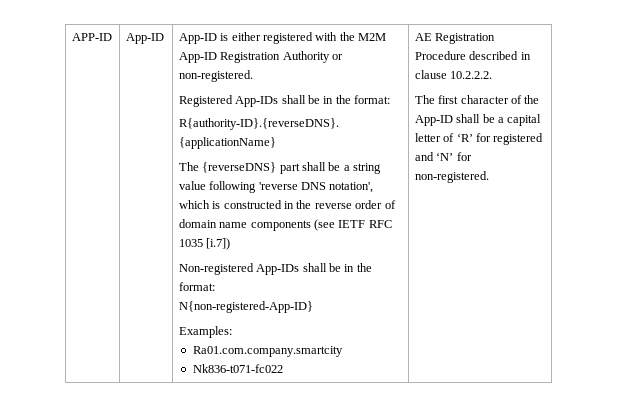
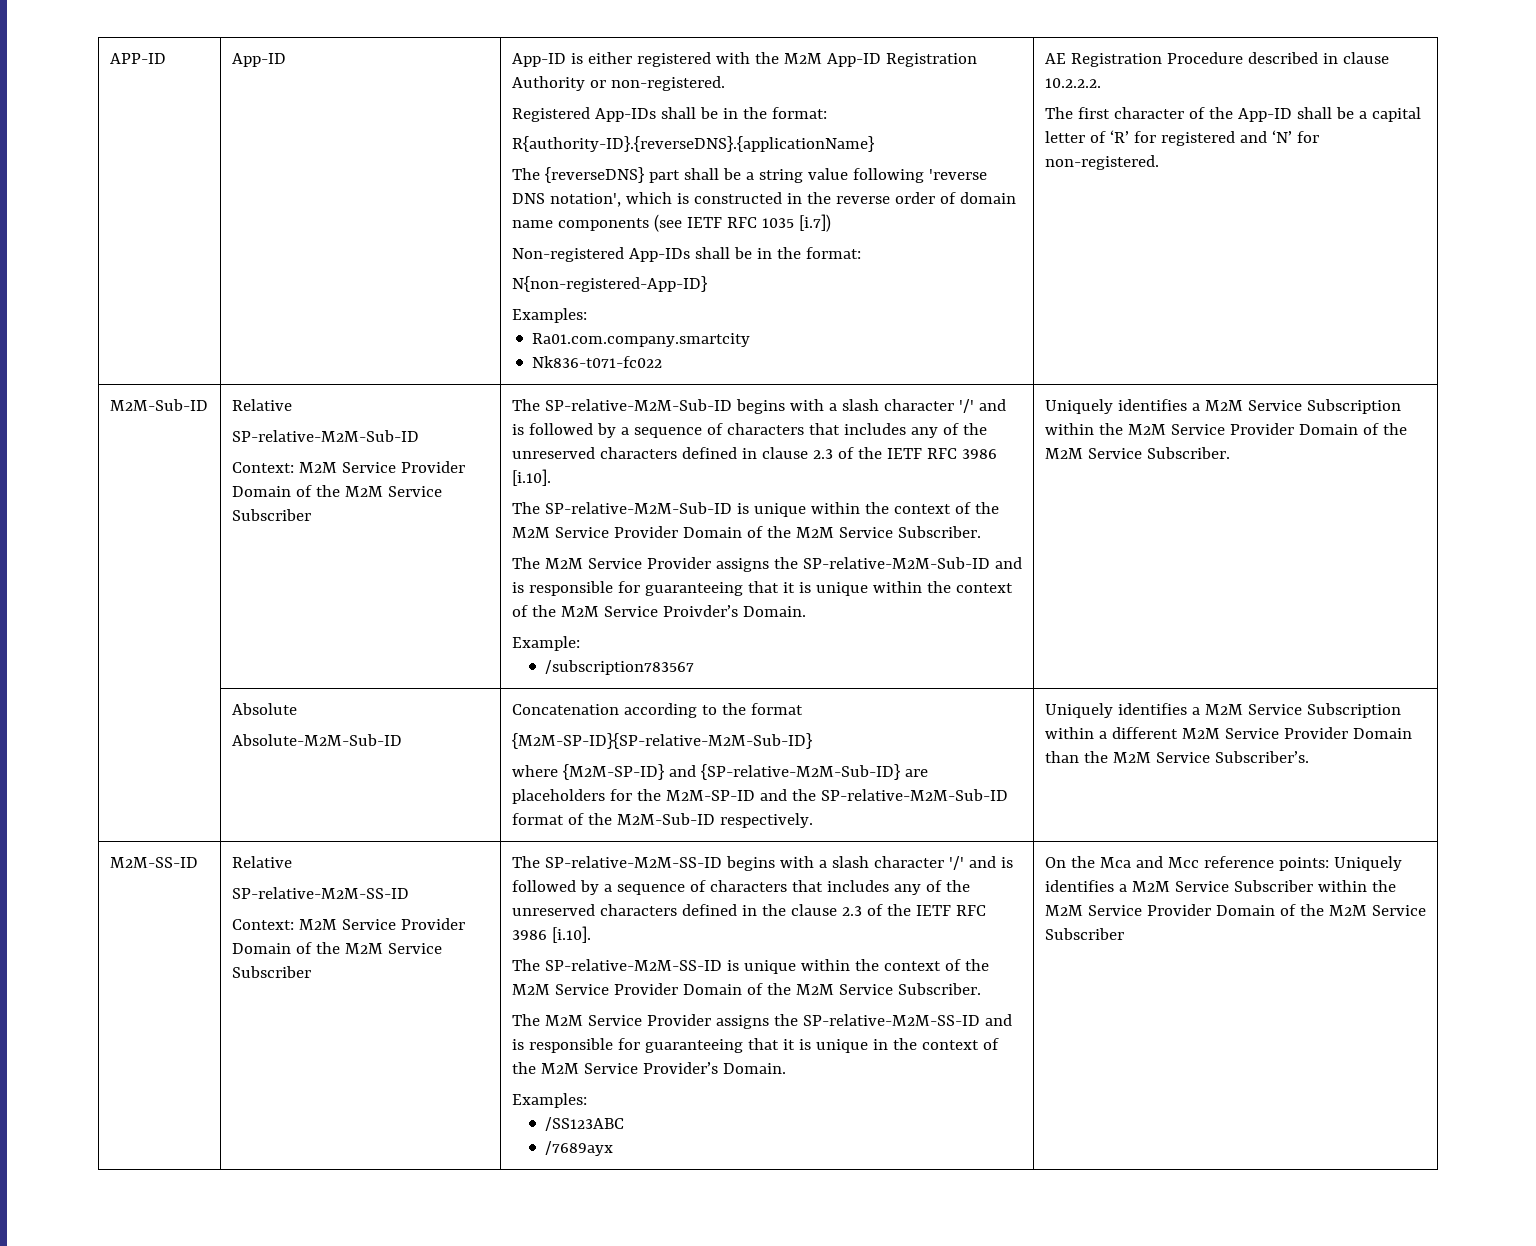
+ M2M-Sub-ID | Relative
+ SP-relative-M2M-Sub-ID
+ Context: M2M Service Provider Domain of the M2M Service Subscriber | The SP-relative-M2M-Sub-ID begins with a slash character '/' and is followed by a sequence of characters that includes any of the unreserved characters defined in clause 2.3 of the IETF RFC 3986 [i.10].
+ The SP-relative-M2M-Sub-ID is unique within the context of the M2M Service Provider Domain of the M2M Service Subscriber.
+ The M2M Service Provider assigns the SP-relative-M2M-Sub-ID and is responsible for guaranteeing that it is unique within the context of the M2M Service Proivder’s Domain.
+ Example:
+ /subscription783567 | Uniquely identifies a M2M Service Subscription within the M2M Service Provider Domain of the M2M Service Subscriber.
+ | Absolute
+ Absolute-M2M-Sub-ID | Concatenation according to the format
+ {M2M-SP-ID}{SP-relative-M2M-Sub-ID}
+ where {M2M-SP-ID} and {SP-relative-M2M-Sub-ID} are placeholders for the M2M-SP-ID and the SP-relative-M2M-Sub-ID format of the M2M-Sub-ID respectively. | Uniquely identifies a M2M Service Subscription within a different M2M Service Provider Domain than the M2M Service Subscriber’s.
+ M2M-SS-ID | Relative
+ SP-relative-M2M-SS-ID
+ Context: M2M Service Provider Domain of the M2M Service Subscriber | The SP-relative-M2M-SS-ID begins with a slash character '/' and is followed by a sequence of characters that includes any of the unreserved characters defined in the clause 2.3 of the IETF RFC 3986 [i.10].
+ The SP-relative-M2M-SS-ID is unique within the context of the M2M Service Provider Domain of the M2M Service Subscriber.
+ The M2M Service Provider assigns the SP-relative-M2M-SS-ID and is responsible for guaranteeing that it is unique in the context of the M2M Service Provider’s Domain.
+ Examples:
+ /SS123ABC
+ /7689ayx | On the Mca and Mcc reference points: Uniquely identifies a M2M Service Subscriber within the M2M Service Provider Domain of the M2M Service Subscriber

